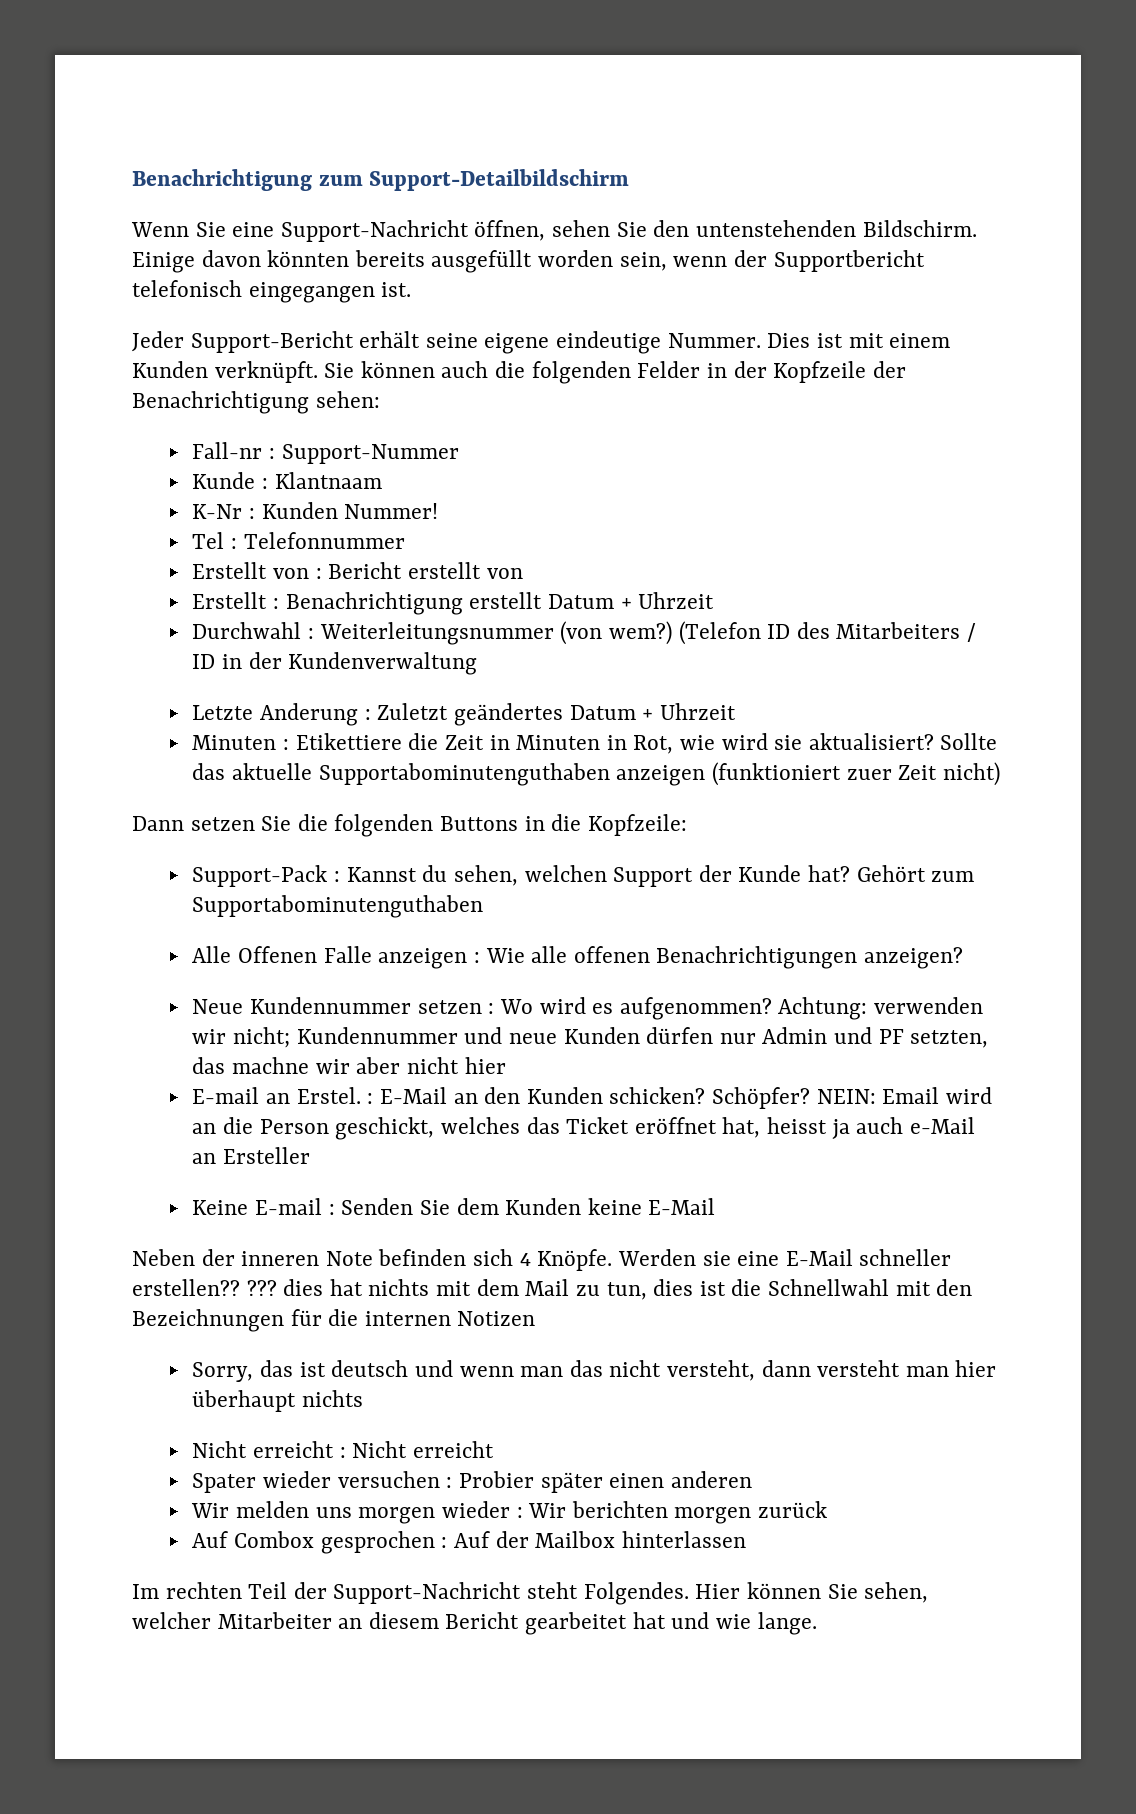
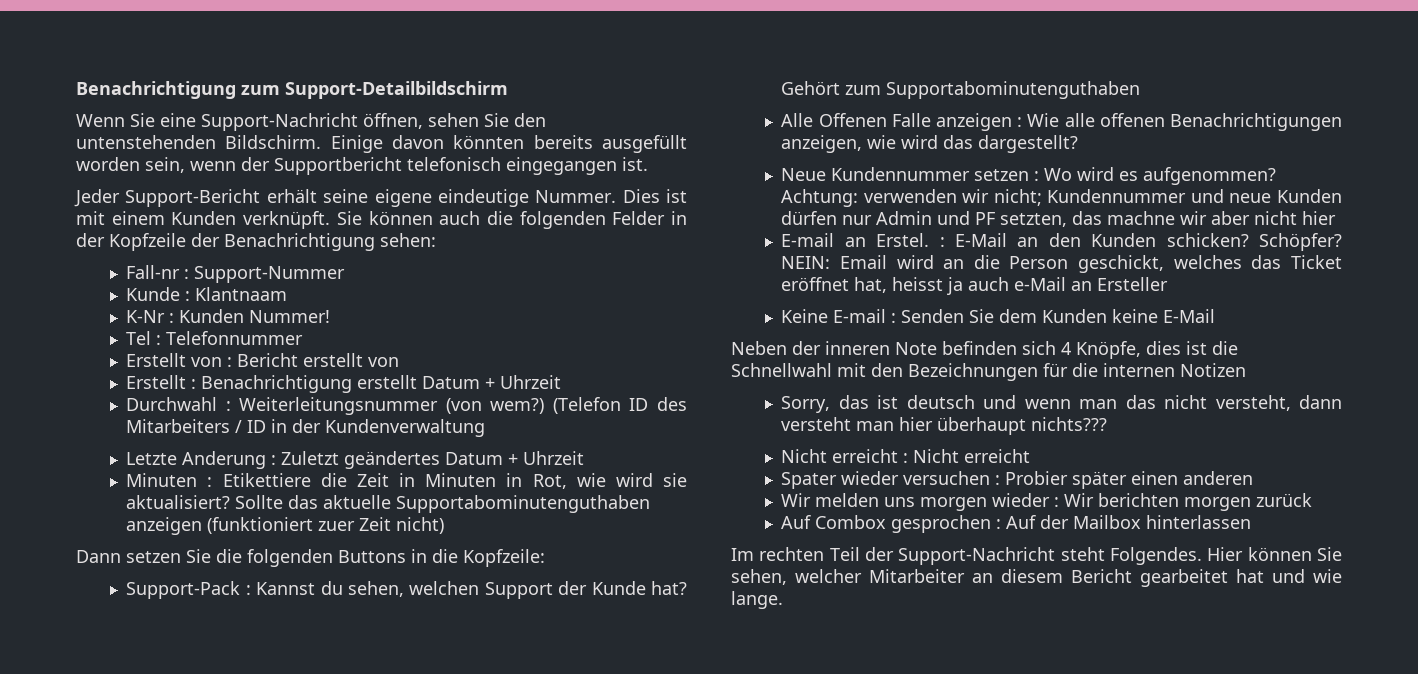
- Alle Offenen Falle anzeigen : Wie alle offenen Benachrichtigungen anzeigen?
+ Alle Offenen Falle anzeigen : Wie alle offenen Benachrichtigungen anzeigen, wie wird das dargestellt?
- Neben der inneren Note befinden sich 4 Knöpfe. Werden sie eine E-Mail schneller erstellen?? ??? dies hat nichts mit dem Mail zu tun, dies ist die Schnellwahl mit den Bezeichnungen für die internen Notizen
+ Neben der inneren Note befinden sich 4 Knöpfe, dies ist die Schnellwahl mit den Bezeichnungen für die internen Notizen
- Sorry, das ist deutsch und wenn man das nicht versteht, dann versteht man hier überhaupt nichts
+ Sorry, das ist deutsch und wenn man das nicht versteht, dann versteht man hier überhaupt nichts???

